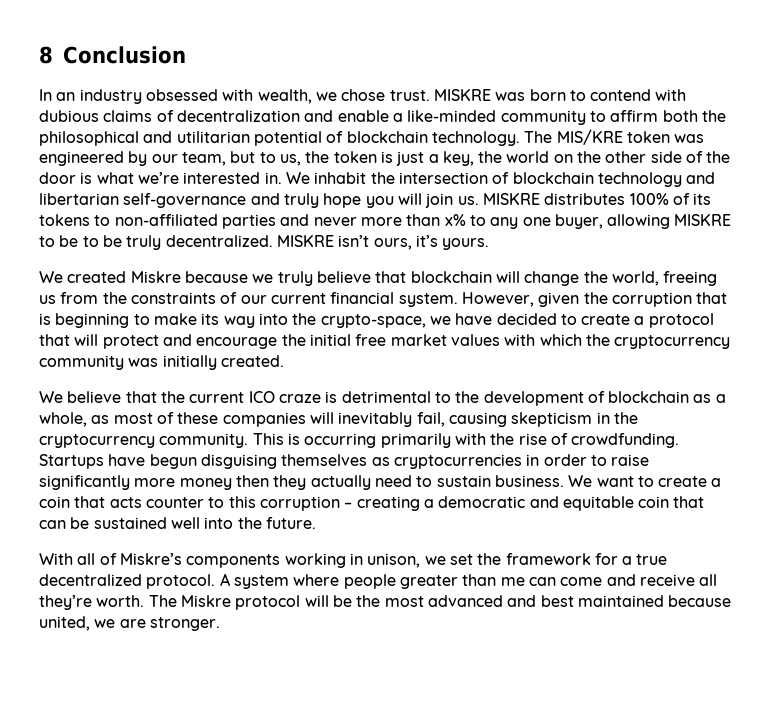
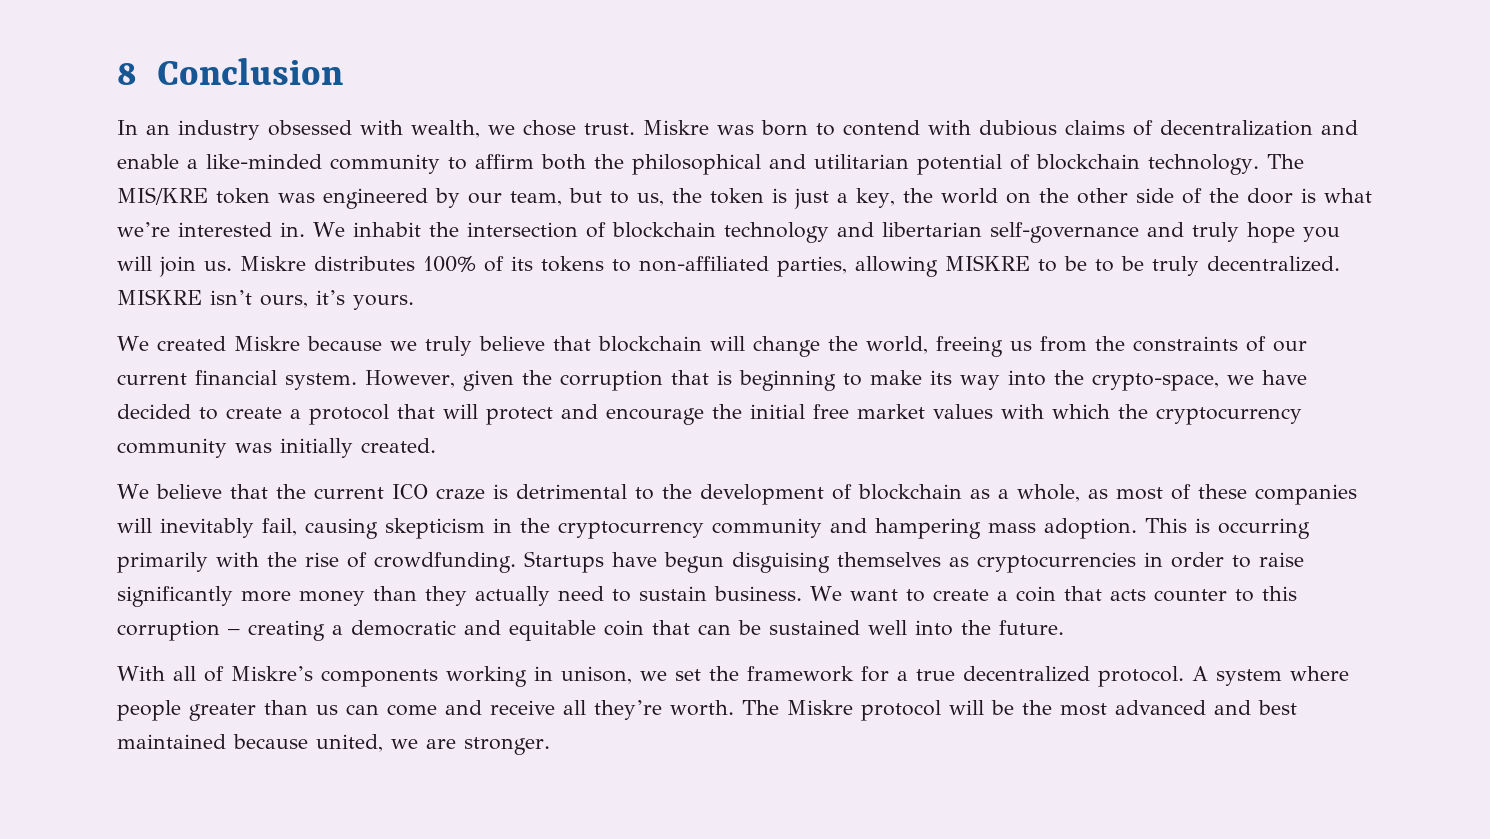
- MISKRE was born to contend with dubious claims of decentralization and enable a like-minded community to affirm both the philosophical and utilitarian potential of blockchain technology.
+ Miskre was born to contend with dubious claims of decentralization and enable a like-minded community to affirm both the philosophical and utilitarian potential of blockchain technology.
- MISKRE distributes 100% of its tokens to non-affiliated parties and never more than x% to any one buyer, allowing MISKRE to be to be truly decentralized.
+ Miskre distributes 100% of its tokens to non-affiliated parties, allowing MISKRE to be to be truly decentralized.
- We believe that the current ICO craze is detrimental to the development of blockchain as a whole, as most of these companies will inevitably fail, causing skepticism in the cryptocurrency community.
+ We believe that the current ICO craze is detrimental to the development of blockchain as a whole, as most of these companies will inevitably fail, causing skepticism in the cryptocurrency community and hampering mass adoption.
- Startups have begun disguising themselves as cryptocurrencies in order to raise significantly more money then they actually need to sustain business.
+ Startups have begun disguising themselves as cryptocurrencies in order to raise significantly more money than they actually need to sustain business.
- A system where people greater than me can come and receive all they’re worth.
+ A system where people greater than us can come and receive all they’re worth.

